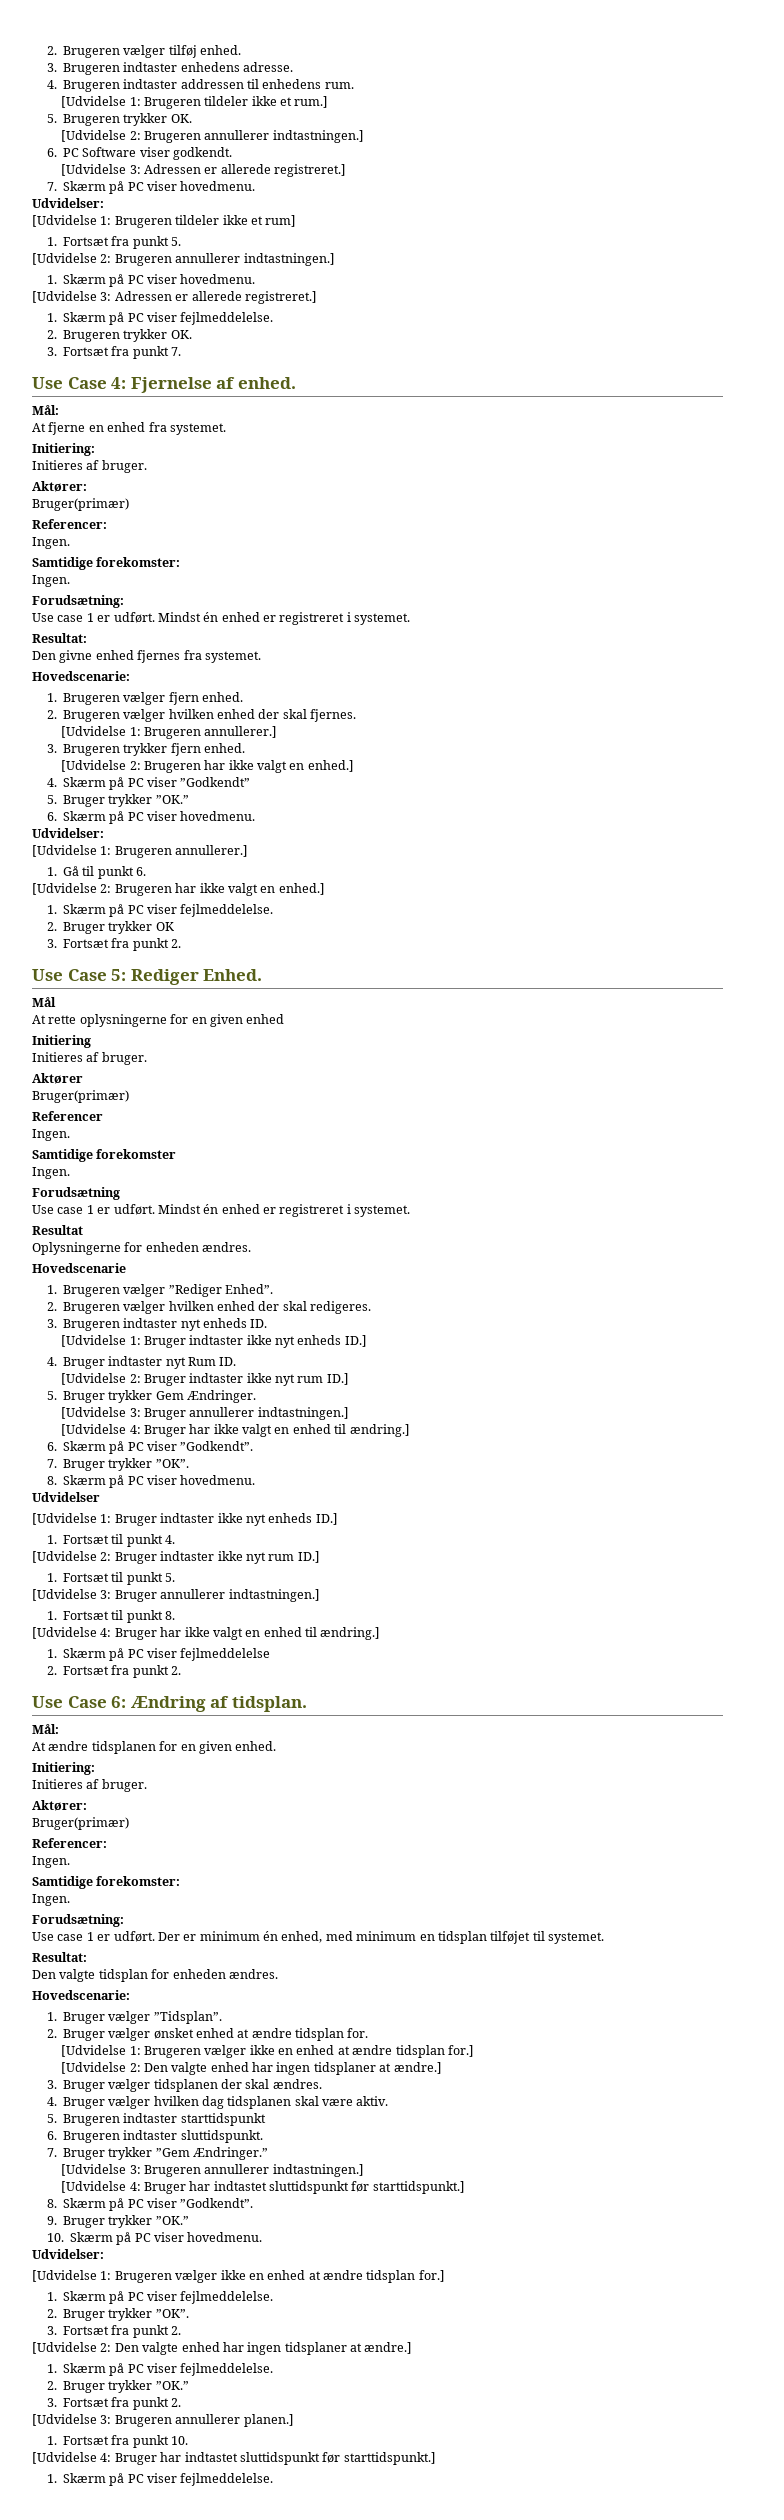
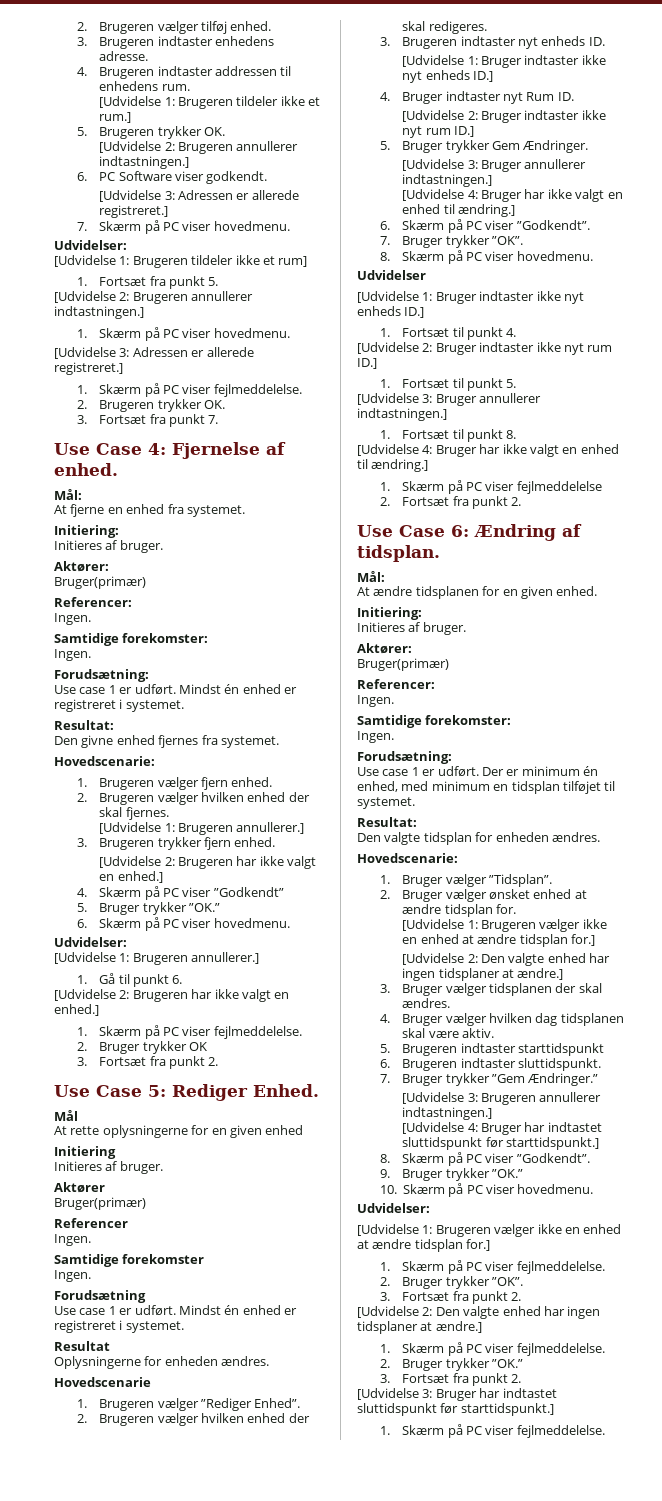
- [Udvidelse 3: Brugeren annullerer planen.]
- 1. Fortsæt fra punkt 10.
- [Udvidelse 4: Bruger har indtastet sluttidspunkt før starttidspunkt.]
+ [Udvidelse 3: Bruger har indtastet sluttidspunkt før starttidspunkt.]

